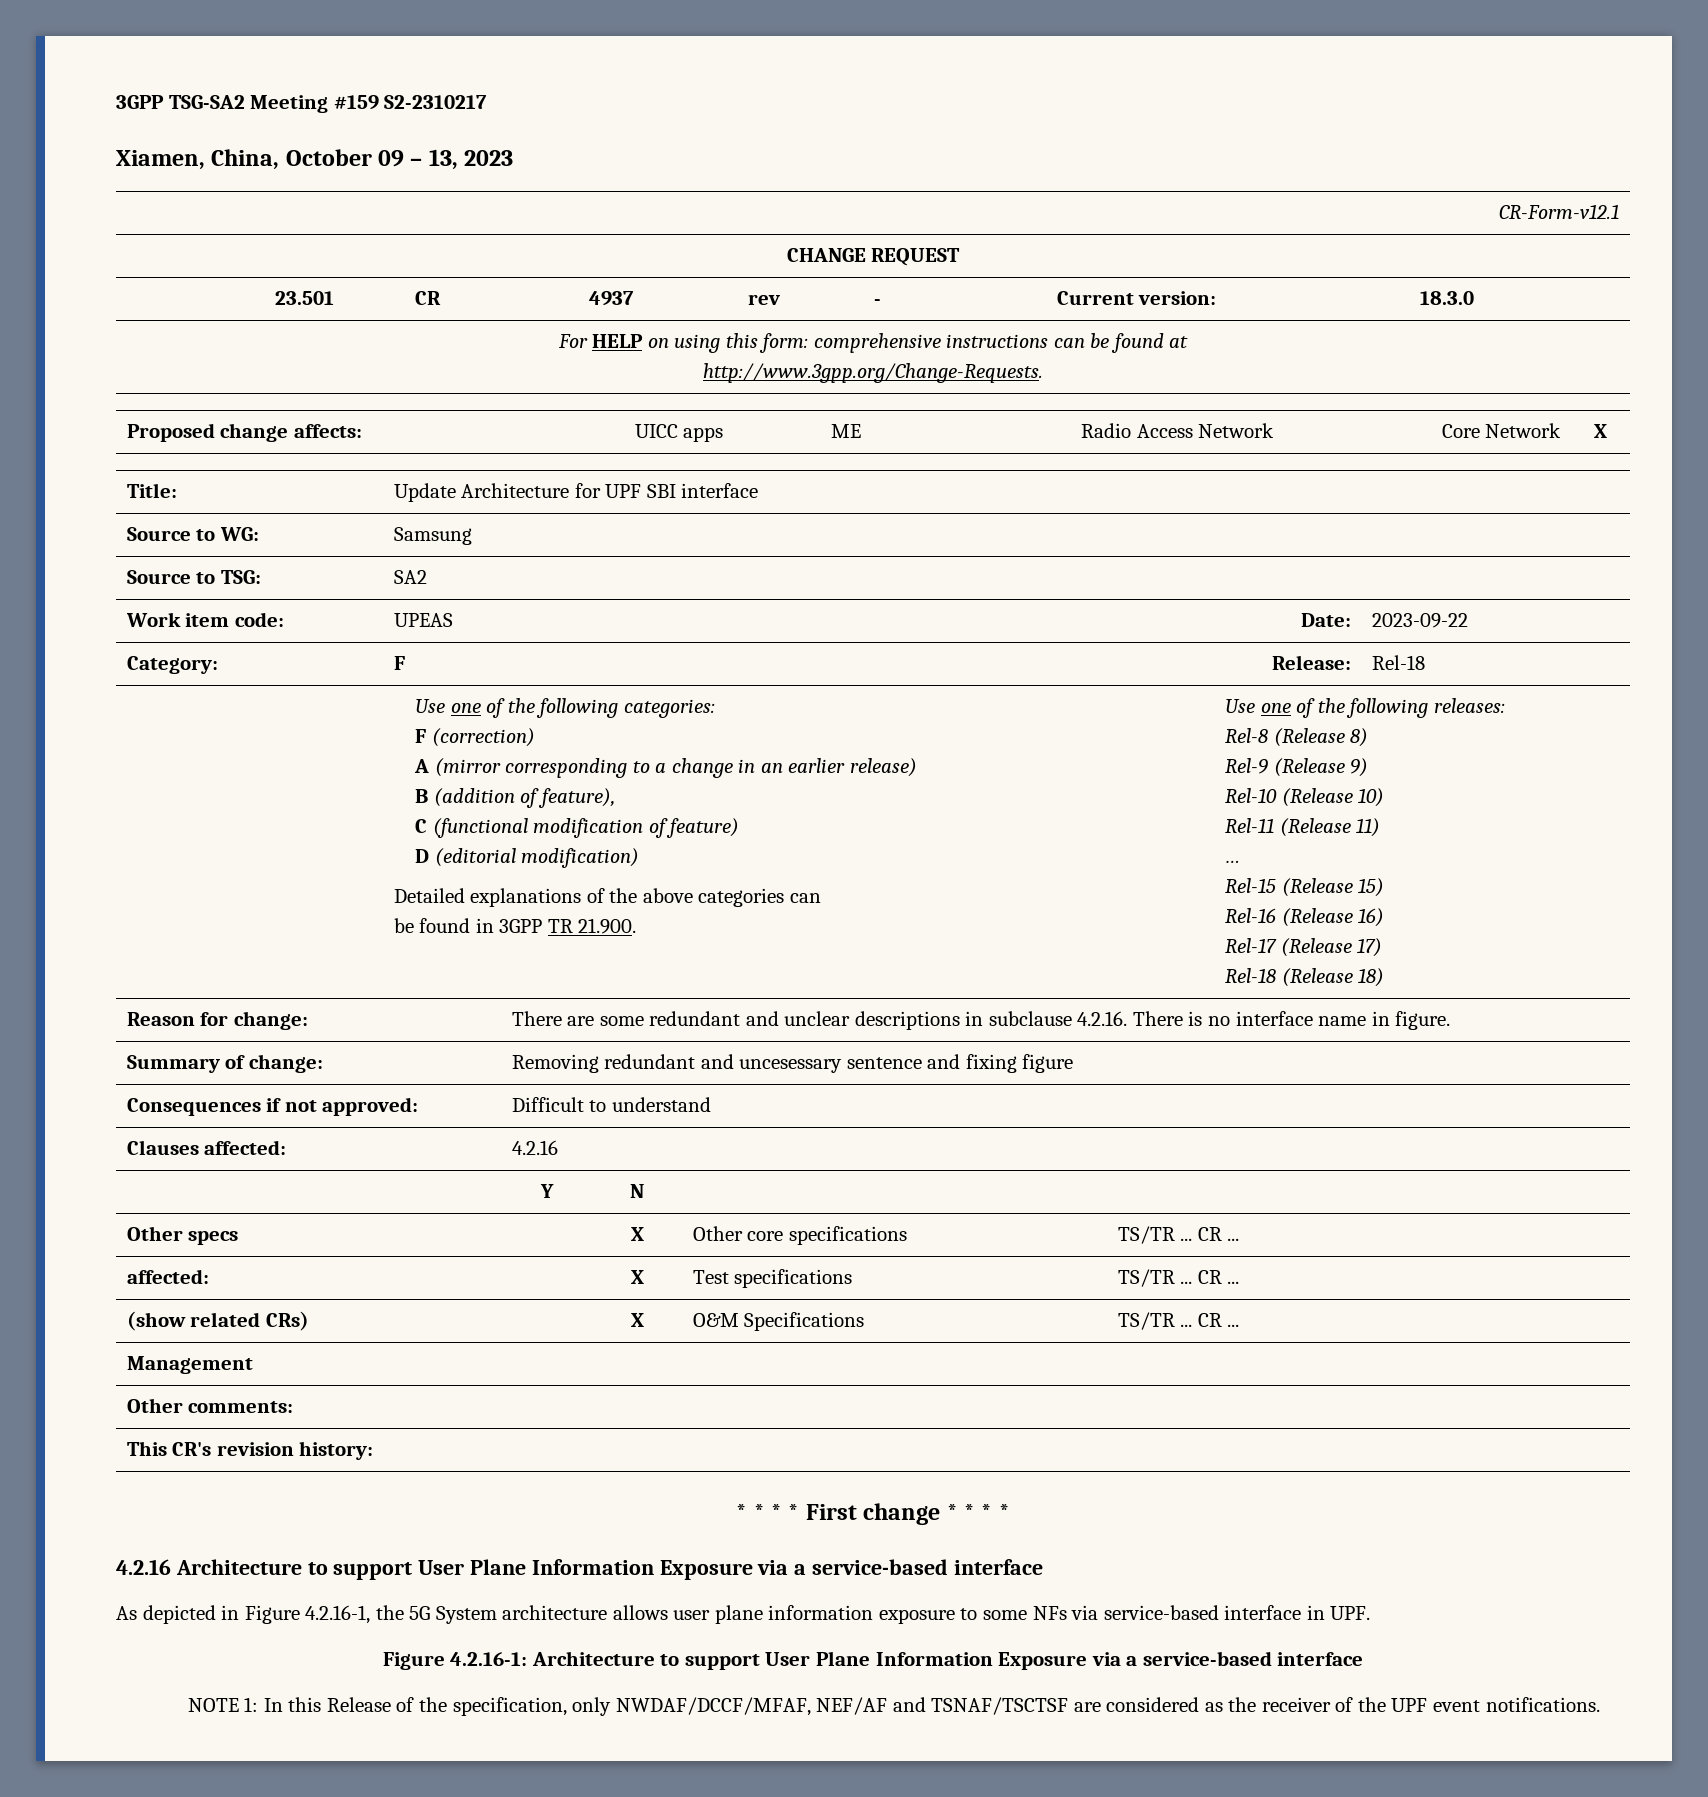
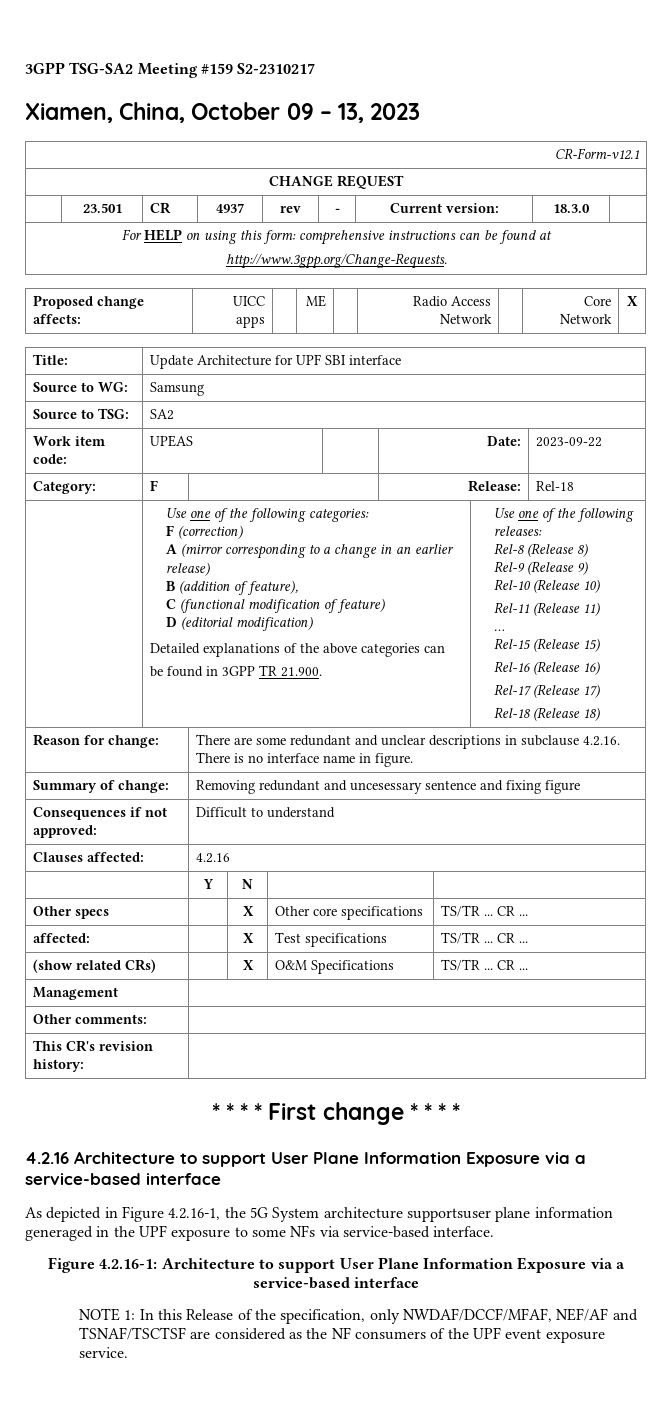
- As depicted in Figure 4.2.16-1, the 5G System architecture allows user plane information exposure to some NFs via service-based interface in UPF.
+ As depicted in Figure 4.2.16-1, the 5G System architecture supportsuser plane information generaged in the UPF exposure to some NFs via service-based interface.
- NOTE 1: In this Release of the specification, only NWDAF/DCCF/MFAF, NEF/AF and TSNAF/TSCTSF are considered as the receiver of the UPF event notifications.
+ NOTE 1: In this Release of the specification, only NWDAF/DCCF/MFAF, NEF/AF and TSNAF/TSCTSF are considered as the NF consumers of the UPF event exposure service.

